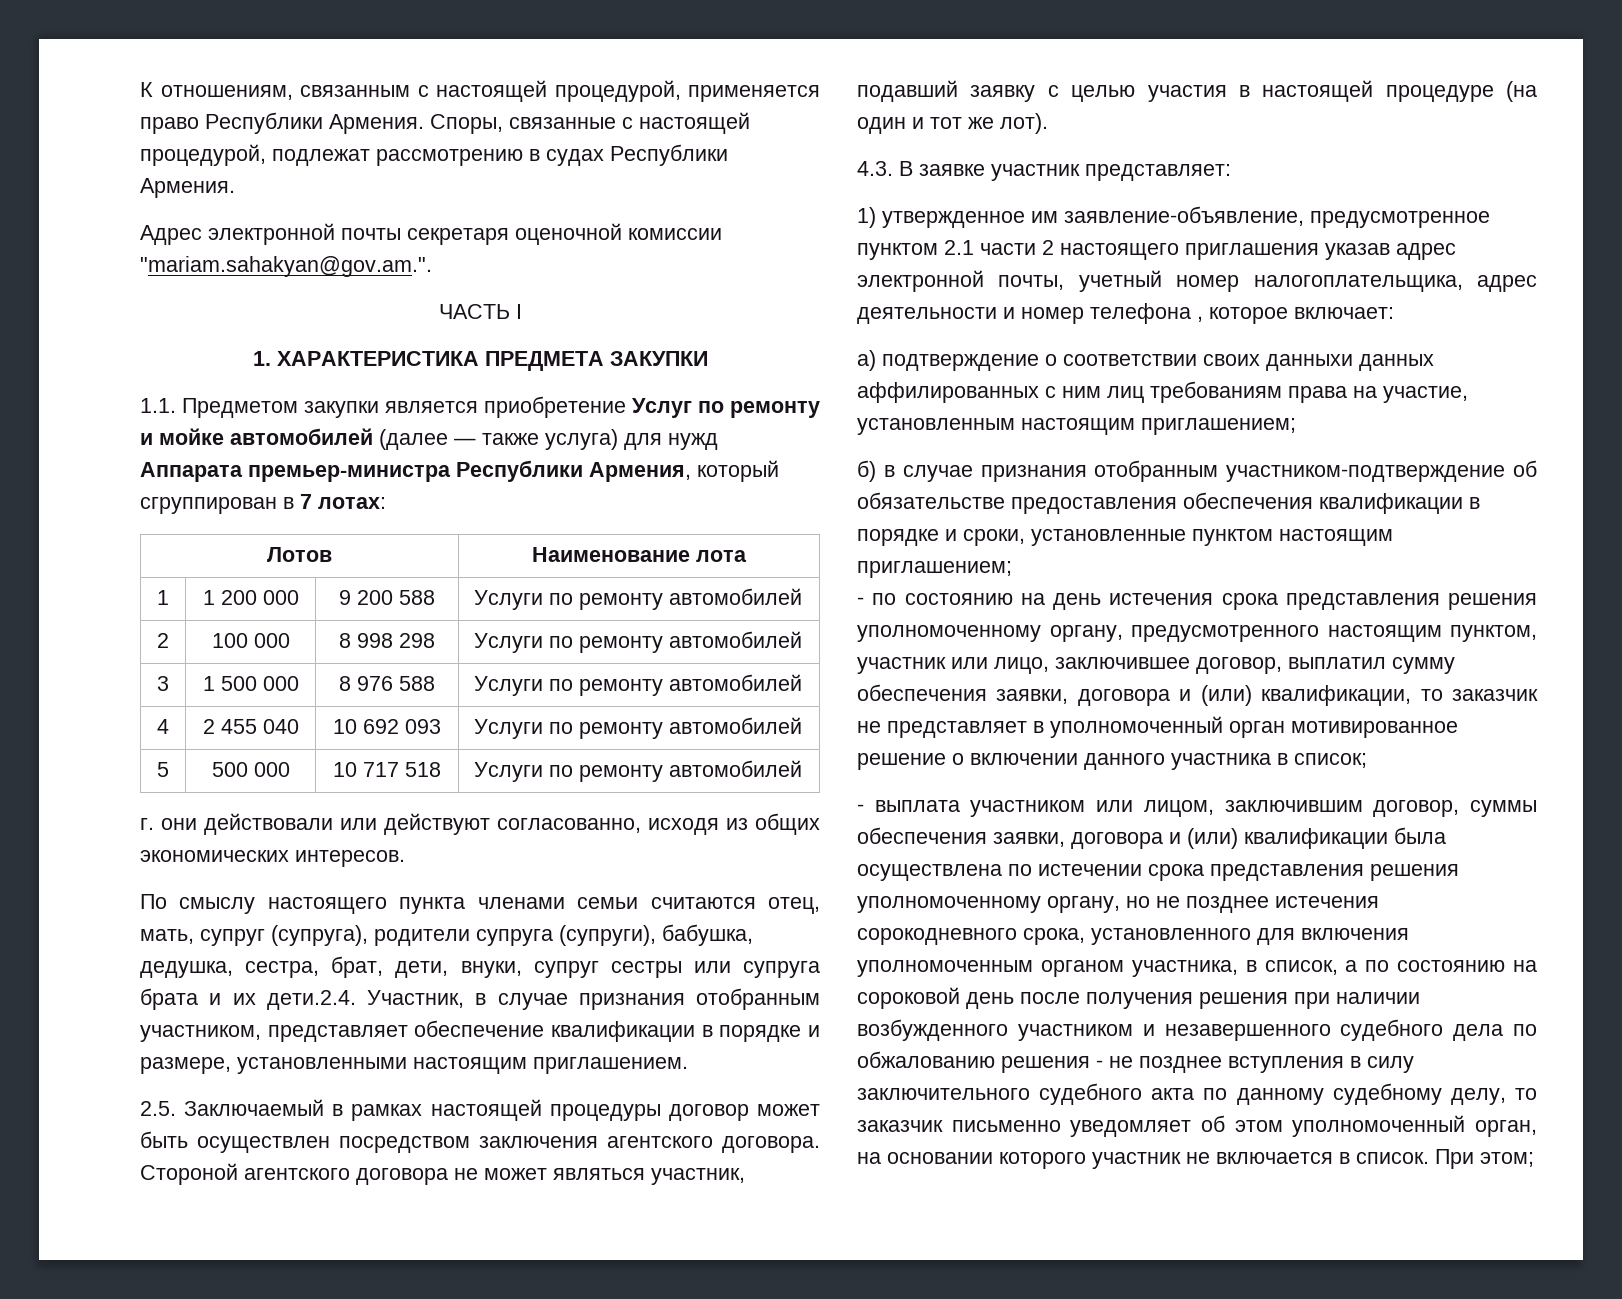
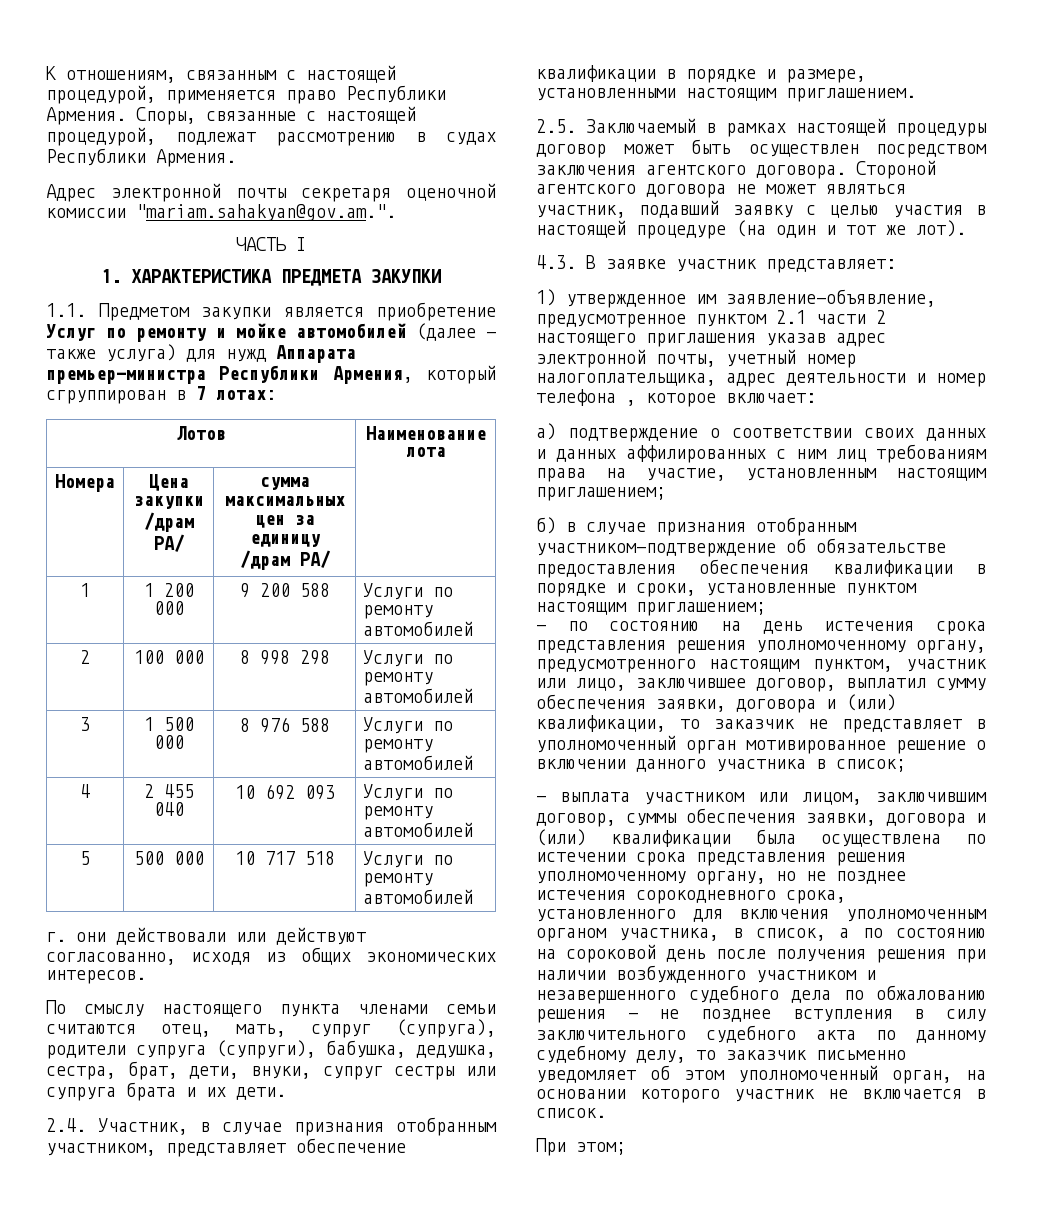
+ Номера | Цена закупки /драм РА/ | сумма максимальных цен за единицу /драм РА/ |
- По смыслу настоящего пункта членами семьи считаются отец, мать, супруг (супруга), родители супруга (супруги), бабушка, дедушка, сестра, брат, дети, внуки, супруг сестры или супруга брата и их дети.2.4. Участник, в случае признания отобранным участником, представляет обеспечение квалификации в порядке и размере, установленными настоящим приглашением.
+ По смыслу настоящего пункта членами семьи считаются отец, мать, супруг (супруга), родители супруга (супруги), бабушка, дедушка, сестра, брат, дети, внуки, супруг сестры или супруга брата и их дети.
+ 2.4. Участник, в случае признания отобранным участником, представляет обеспечение квалификации в порядке и размере, установленными настоящим приглашением.
- а) подтверждение о соответствии своих данныхи данных аффилированных с ним лиц требованиям права на участие, установленным настоящим приглашением;
+ а) подтверждение о соответствии своих данных и данных аффилированных с ним лиц требованиям права на участие, установленным настоящим приглашением;
- - выплата участником или лицом, заключившим договор, суммы обеспечения заявки, договора и (или) квалификации была осуществлена по истечении срока представления решения уполномоченному органу, но не позднее истечения сорокодневного срока, установленного для включения уполномоченным органом участника, в список, а по состоянию на сороковой день после получения решения при наличии возбужденного участником и незавершенного судебного дела по обжалованию решения - не позднее вступления в силу заключительного судебного акта по данному судебному делу, то заказчик письменно уведомляет об этом уполномоченный орган, на основании которого участник не включается в список. При этом;
+ - выплата участником или лицом, заключившим договор, суммы обеспечения заявки, договора и (или) квалификации была осуществлена по истечении срока представления решения уполномоченному органу, но не позднее истечения сорокодневного срока, установленного для включения уполномоченным органом участника, в список, а по состоянию на сороковой день после получения решения при наличии возбужденного участником и незавершенного судебного дела по обжалованию решения - не позднее вступления в силу заключительного судебного акта по данному судебному делу, то заказчик письменно уведомляет об этом уполномоченный орган, на основании которого участник не включается в список.
+ При этом;

